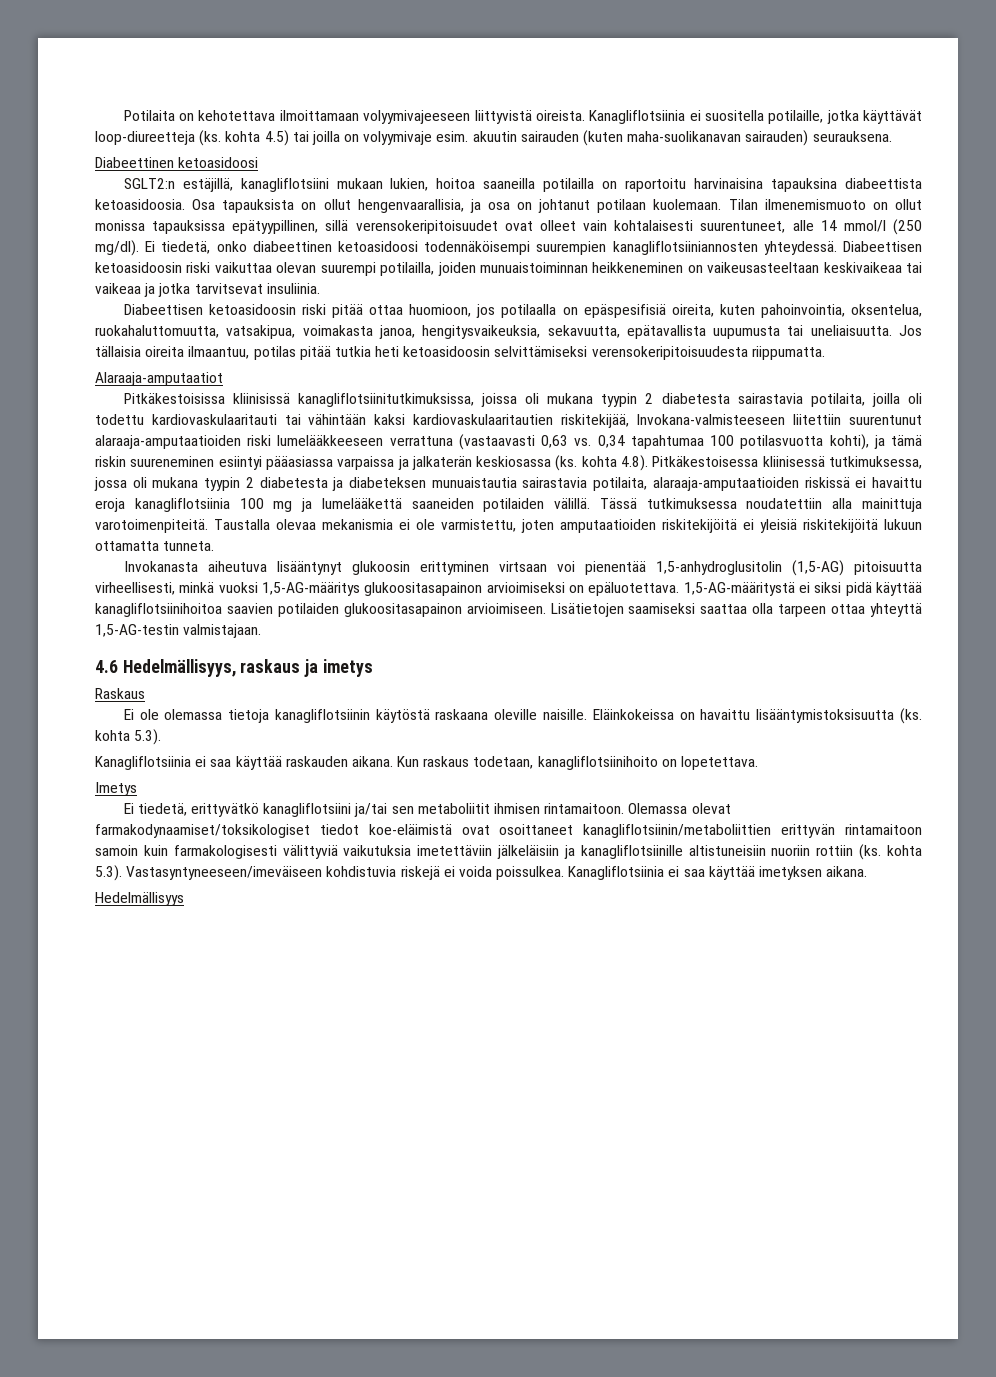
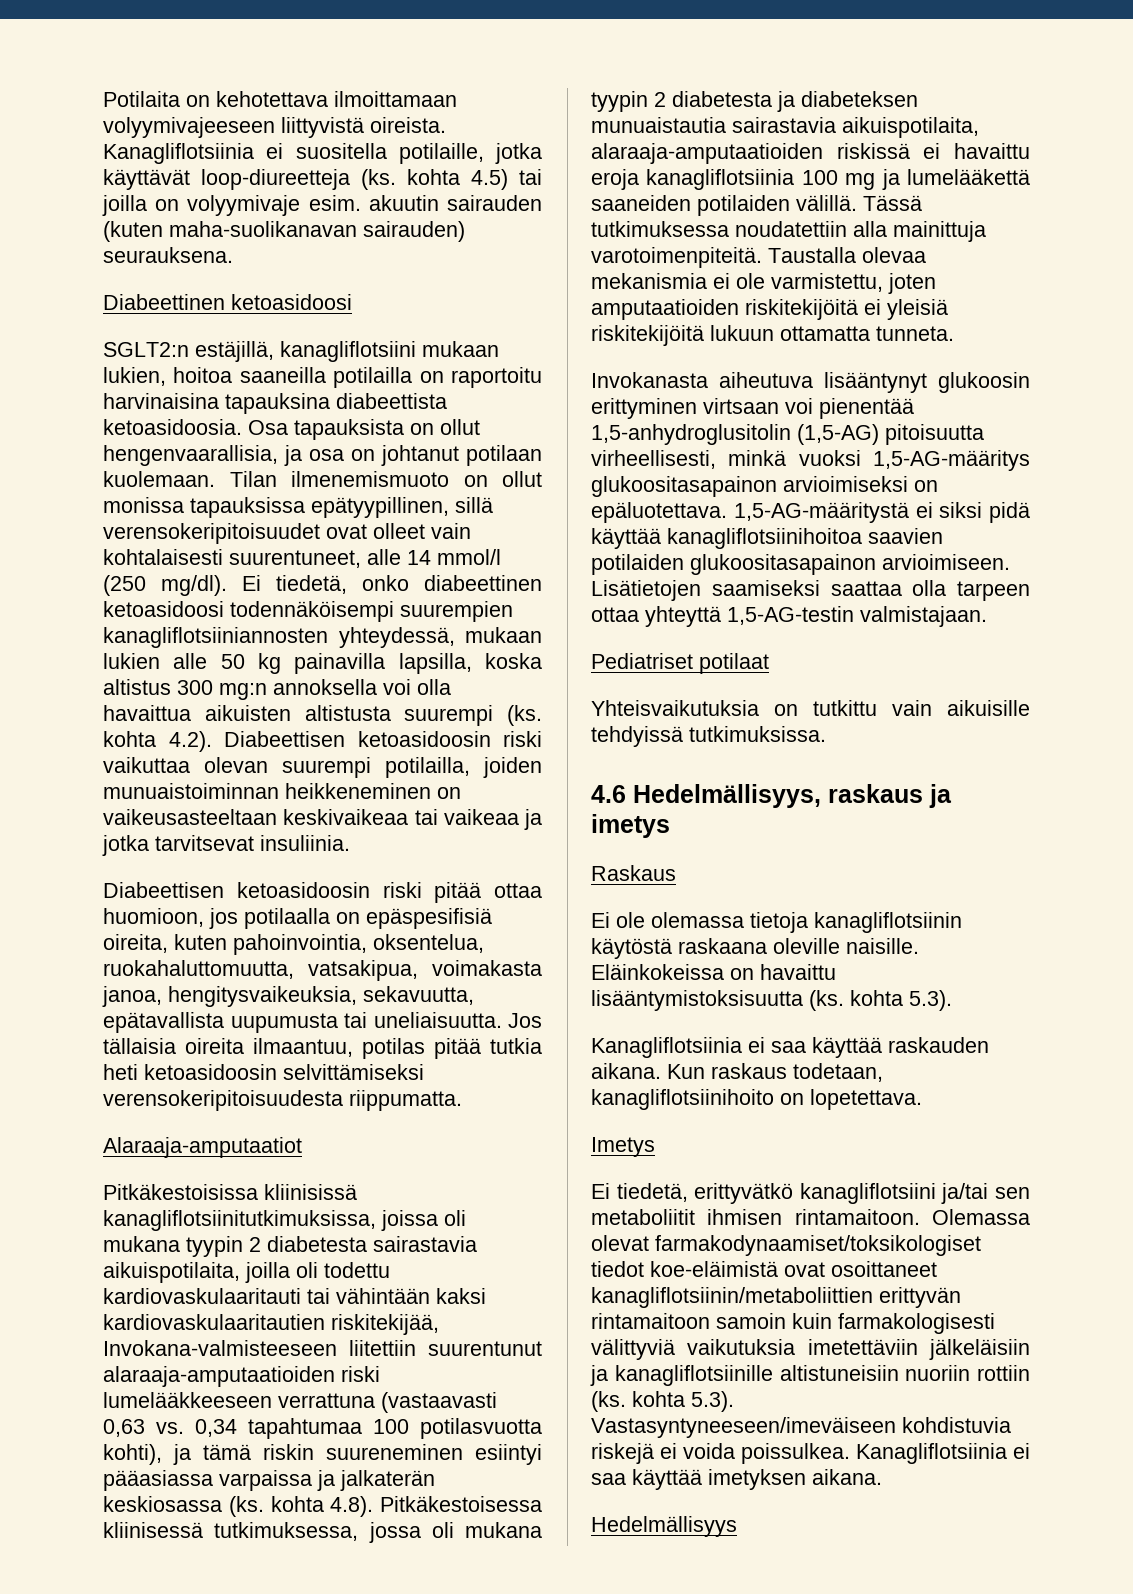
- Ei tiedetä, onko diabeettinen ketoasidoosi todennäköisempi suurempien kanagliflotsiiniannosten yhteydessä. Diabeettisen ketoasidoosin riski vaikuttaa olevan suurempi potilailla, joiden munuaistoiminnan heikkeneminen on vaikeusasteeltaan keskivaikeaa tai vaikeaa ja jotka tarvitsevat insuliinia.
+ Ei tiedetä, onko diabeettinen ketoasidoosi todennäköisempi suurempien kanagliflotsiiniannosten yhteydessä, mukaan lukien alle 50 kg painavilla lapsilla, koska altistus 300 mg:n annoksella voi olla havaittua aikuisten altistusta suurempi (ks. kohta 4.2). Diabeettisen ketoasidoosin riski vaikuttaa olevan suurempi potilailla, joiden munuaistoiminnan heikkeneminen on vaikeusasteeltaan keskivaikeaa tai vaikeaa ja jotka tarvitsevat insuliinia.
- Pitkäkestoisissa kliinisissä kanagliflotsiinitutkimuksissa, joissa oli mukana tyypin 2 diabetesta sairastavia potilaita, joilla oli todettu kardiovaskulaaritauti tai vähintään kaksi kardiovaskulaaritautien riskitekijää, Invokana-valmisteeseen liitettiin suurentunut alaraaja-amputaatioiden riski lumelääkkeeseen verrattuna (vastaavasti 0,63 vs. 0,34 tapahtumaa 100 potilasvuotta kohti), ja tämä riskin suureneminen esiintyi pääasiassa varpaissa ja jalkaterän keskiosassa (ks. kohta 4.8). Pitkäkestoisessa kliinisessä tutkimuksessa, jossa oli mukana tyypin 2 diabetesta ja diabeteksen munuaistautia sairastavia potilaita, alaraaja-amputaatioiden riskissä ei havaittu eroja kanagliflotsiinia 100 mg ja lumelääkettä saaneiden potilaiden välillä.
+ Pitkäkestoisissa kliinisissä kanagliflotsiinitutkimuksissa, joissa oli mukana tyypin 2 diabetesta sairastavia aikuispotilaita, joilla oli todettu kardiovaskulaaritauti tai vähintään kaksi kardiovaskulaaritautien riskitekijää, Invokana-valmisteeseen liitettiin suurentunut alaraaja-amputaatioiden riski lumelääkkeeseen verrattuna (vastaavasti 0,63 vs. 0,34 tapahtumaa 100 potilasvuotta kohti), ja tämä riskin suureneminen esiintyi pääasiassa varpaissa ja jalkaterän keskiosassa (ks. kohta 4.8). Pitkäkestoisessa kliinisessä tutkimuksessa, jossa oli mukana tyypin 2 diabetesta ja diabeteksen munuaistautia sairastavia aikuispotilaita, alaraaja-amputaatioiden riskissä ei havaittu eroja kanagliflotsiinia 100 mg ja lumelääkettä saaneiden potilaiden välillä.
+ Pediatriset potilaat
+ Yhteisvaikutuksia on tutkittu vain aikuisille tehdyissä tutkimuksissa.

